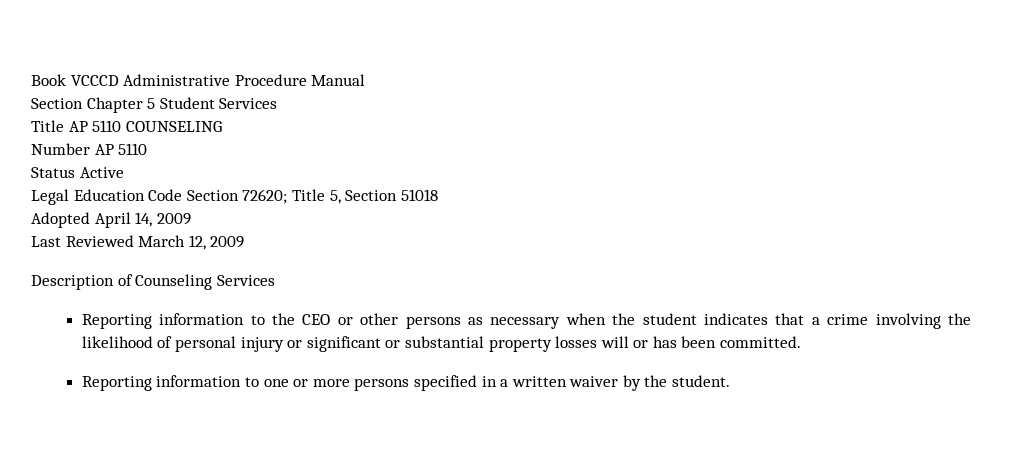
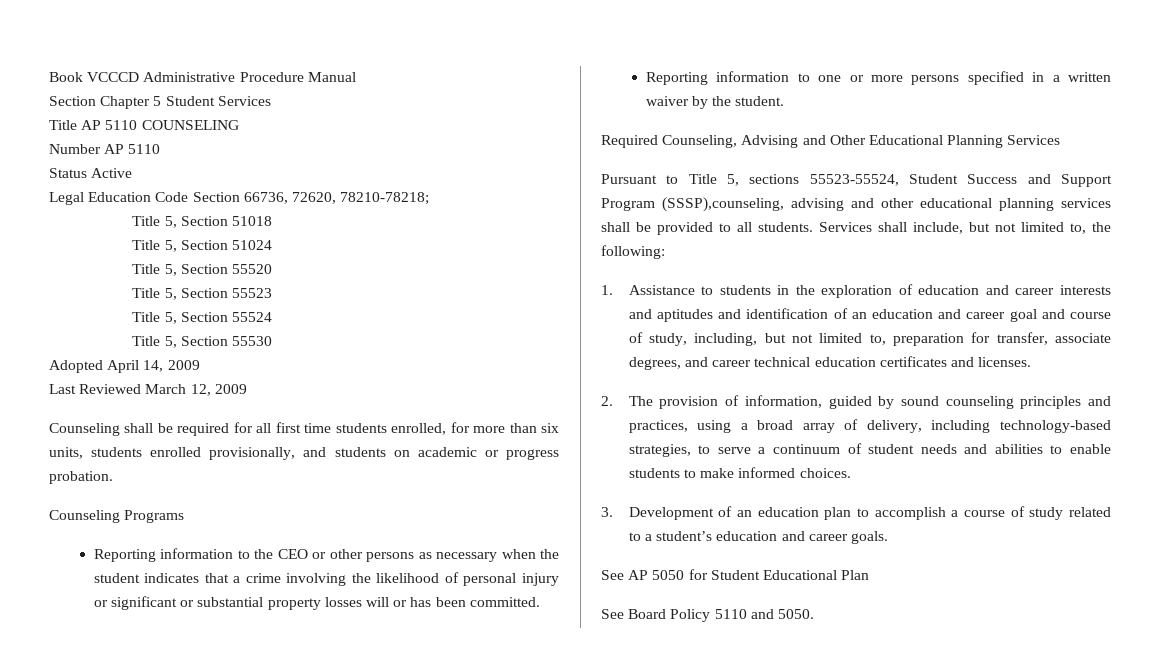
- Legal Education Code Section 72620; Title 5, Section 51018
+ Legal Education Code Section 66736, 72620, 78210-78218;
+ Title 5, Section 51018
+ Title 5, Section 51024
+ Title 5, Section 55520
+ Title 5, Section 55523
+ Title 5, Section 55524
+ Title 5, Section 55530
- Description of Counseling Services
+ Counseling shall be required for all first time students enrolled, for more than six units, students enrolled provisionally, and students on academic or progress probation.
+ Counseling Programs
+ Required Counseling, Advising and Other Educational Planning Services
+ Pursuant to Title 5, sections 55523-55524, Student Success and Support Program (SSSP),counseling, advising and other educational planning services shall be provided to all students. Services shall include, but not limited to, the following:
+ 1. Assistance to students in the exploration of education and career interests and aptitudes and identification of an education and career goal and course of study, including, but not limited to, preparation for transfer, associate degrees, and career technical education certificates and licenses.
+ 2. The provision of information, guided by sound counseling principles and practices, using a broad array of delivery, including technology-based strategies, to serve a continuum of student needs and abilities to enable students to make informed choices.
+ 3. Development of an education plan to accomplish a course of study related to a student’s education and career goals.
+ See AP 5050 for Student Educational Plan
+ See Board Policy 5110 and 5050.

